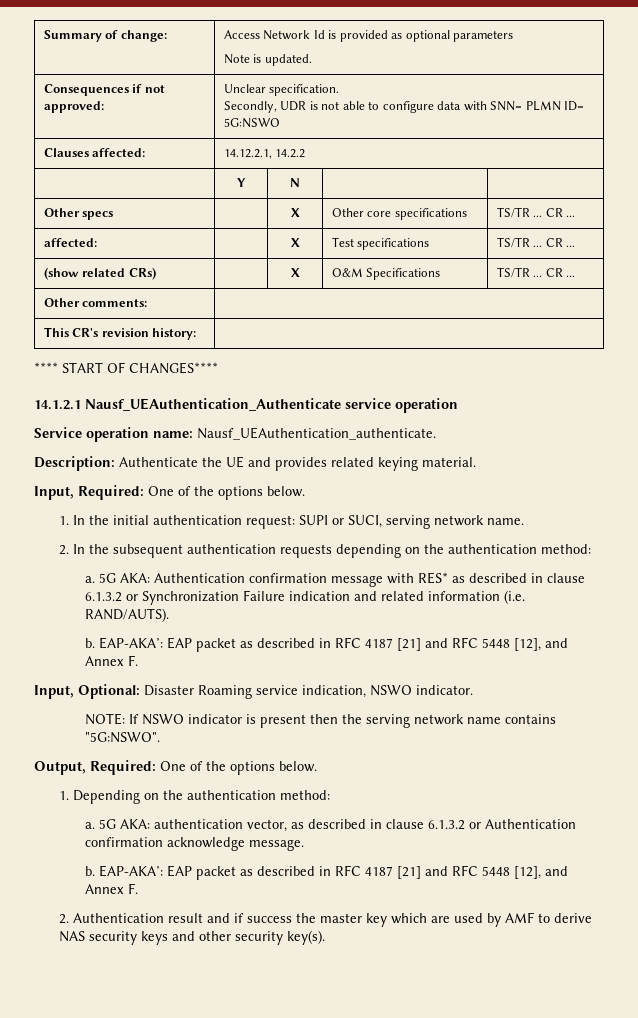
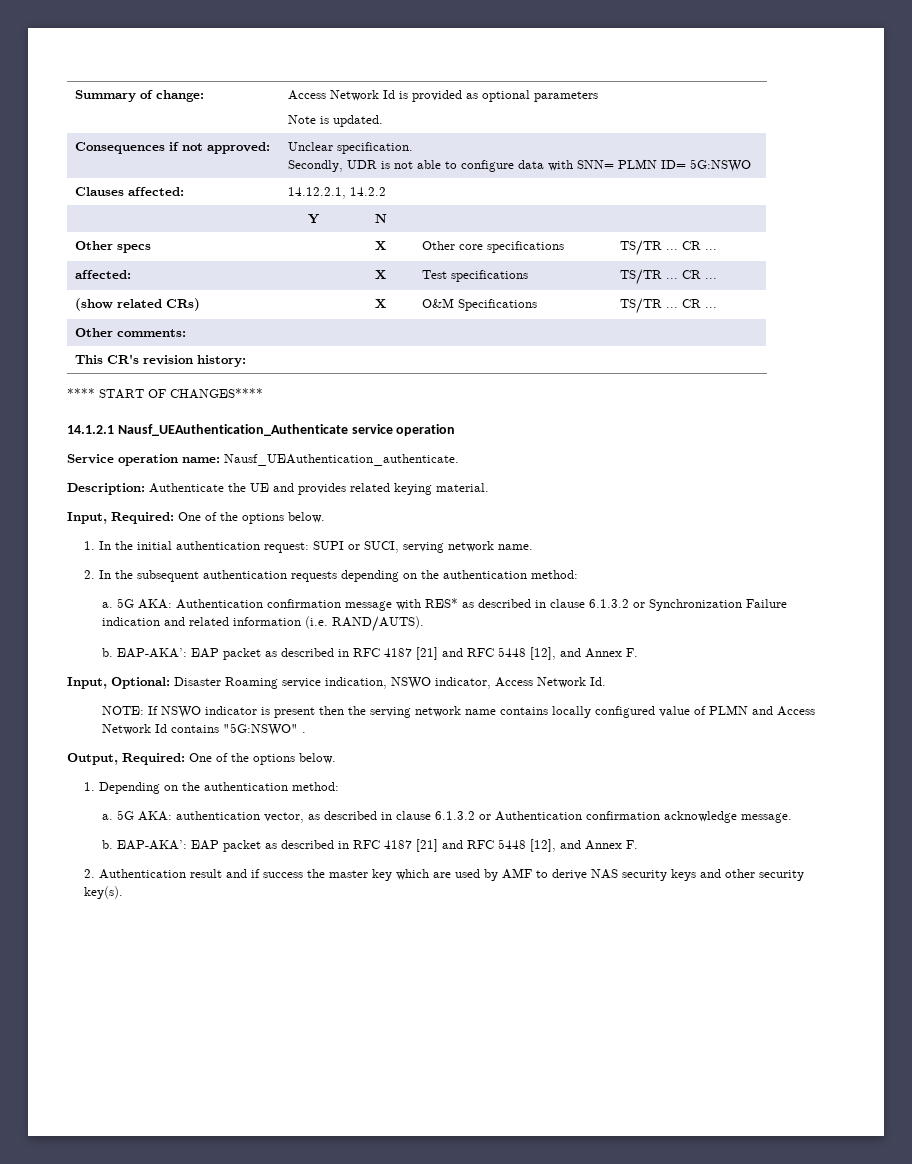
- Input, Optional: Disaster Roaming service indication, NSWO indicator.
+ Input, Optional: Disaster Roaming service indication, NSWO indicator, Access Network Id.
- NOTE: If NSWO indicator is present then the serving network name contains "5G:NSWO".
+ NOTE: If NSWO indicator is present then the serving network name contains locally configured value of PLMN and Access Network Id contains "5G:NSWO" .

